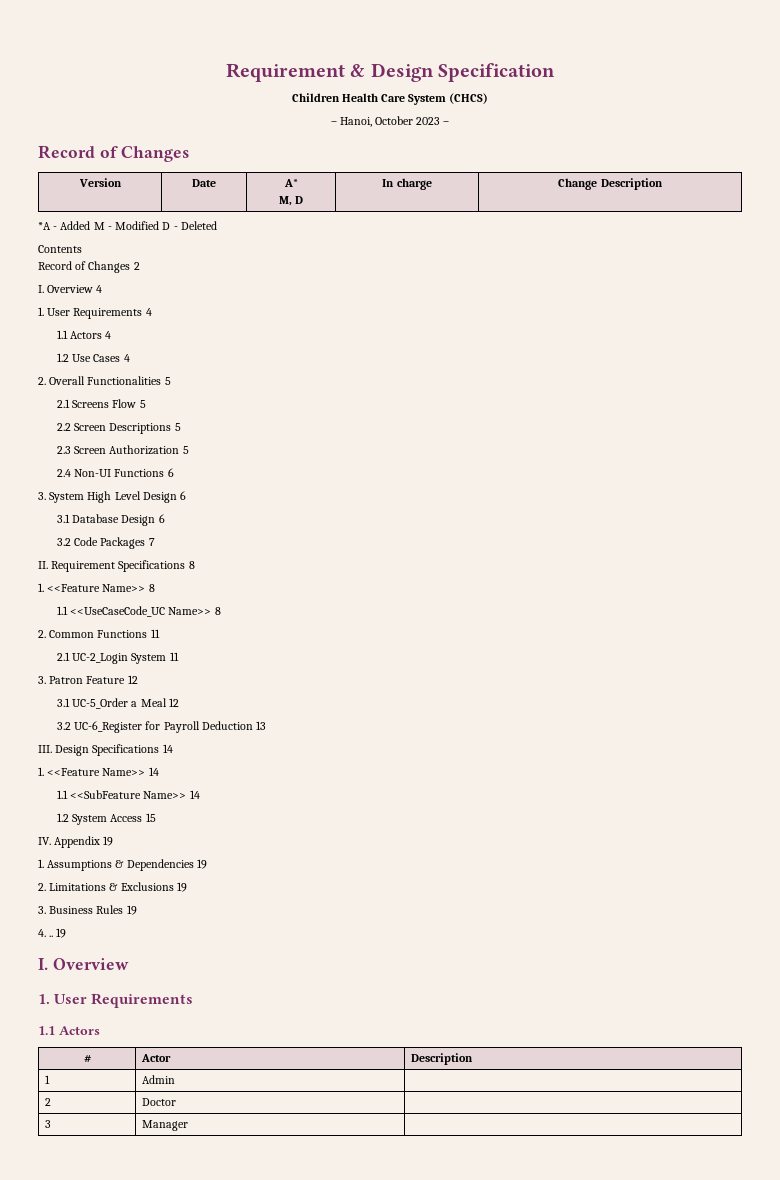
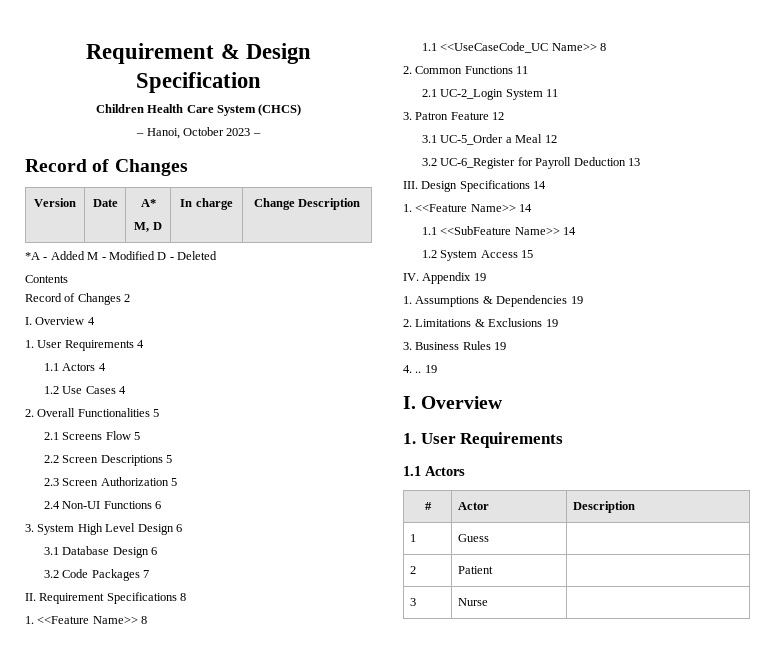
- 1 | Admin |
+ 1 | Guess |
- 2 | Doctor |
+ 2 | Patient |
- 3 | Manager |
+ 3 | Nurse |

